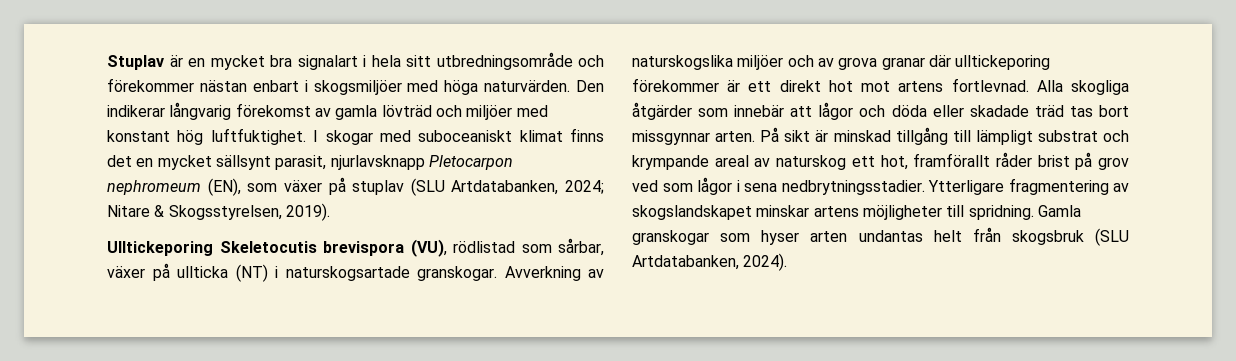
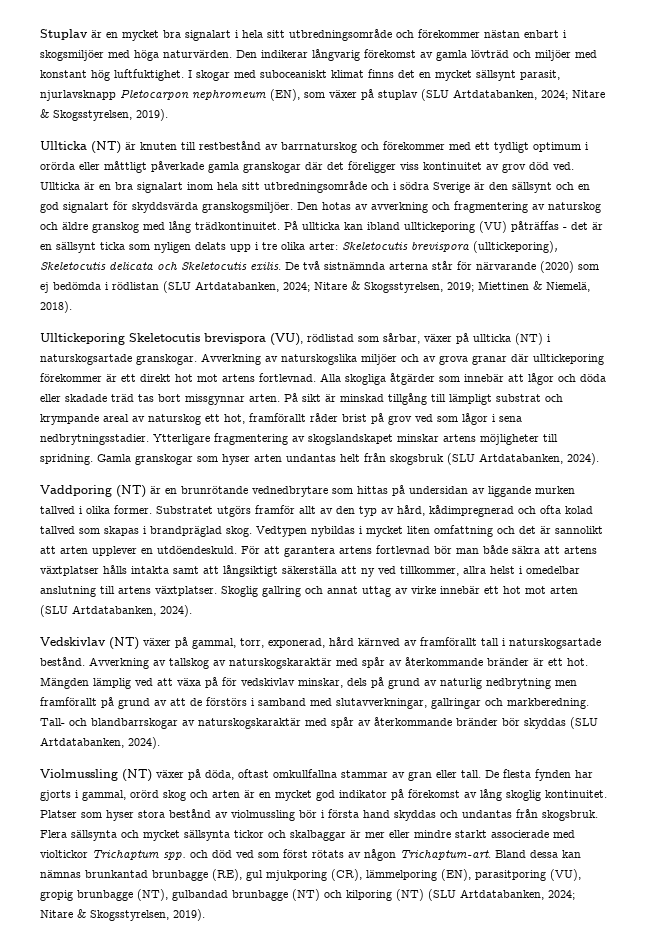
+ Ullticka (NT) är knuten till restbestånd av barrnaturskog och förekommer med ett tydligt optimum i orörda eller måttligt påverkade gamla granskogar där det föreligger viss kontinuitet av grov död ved. Ullticka är en bra signalart inom hela sitt utbredningsområde och i södra Sverige är den sällsynt och en god signalart för skyddsvärda granskogsmiljöer. Den hotas av avverkning och fragmentering av naturskog och äldre granskog med lång trädkontinuitet. På ullticka kan ibland ulltickeporing (VU) påträffas - det är en sällsynt ticka som nyligen delats upp i tre olika arter: Skeletocutis brevispora (ulltickeporing), Skeletocutis delicata och Skeletocutis exilis. De två sistnämnda arterna står för närvarande (2020) som ej bedömda i rödlistan (SLU Artdatabanken, 2024; Nitare & Skogsstyrelsen, 2019; Miettinen & Niemelä, 2018).
+ Vaddporing (NT) är en brunrötande vednedbrytare som hittas på undersidan av liggande murken tallved i olika former. Substratet utgörs framför allt av den typ av hård, kådimpregnerad och ofta kolad tallved som skapas i brandpräglad skog. Vedtypen nybildas i mycket liten omfattning och det är sannolikt att arten upplever en utdöendeskuld. För att garantera artens fortlevnad bör man både säkra att artens växtplatser hålls intakta samt att långsiktigt säkerställa att ny ved tillkommer, allra helst i omedelbar anslutning till artens växtplatser. Skoglig gallring och annat uttag av virke innebär ett hot mot arten (SLU Artdatabanken, 2024).
+ Vedskivlav (NT) växer på gammal, torr, exponerad, hård kärnved av framförallt tall i naturskogsartade bestånd. Avverkning av tallskog av naturskogskaraktär med spår av återkommande bränder är ett hot. Mängden lämplig ved att växa på för vedskivlav minskar, dels på grund av naturlig nedbrytning men framförallt på grund av att de förstörs i samband med slutavverkningar, gallringar och markberedning. Tall- och blandbarrskogar av naturskogskaraktär med spår av återkommande bränder bör skyddas (SLU Artdatabanken, 2024).
+ Violmussling (NT) växer på döda, oftast omkullfallna stammar av gran eller tall. De flesta fynden har gjorts i gammal, orörd skog och arten är en mycket god indikator på förekomst av lång skoglig kontinuitet. Platser som hyser stora bestånd av violmussling bör i första hand skyddas och undantas från skogsbruk. Flera sällsynta och mycket sällsynta tickor och skalbaggar är mer eller mindre starkt associerade med violtickor Trichaptum spp. och död ved som först rötats av någon Trichaptum-art. Bland dessa kan nämnas brunkantad brunbagge (RE), gul mjukporing (CR), lämmelporing (EN), parasitporing (VU), gropig brunbagge (NT), gulbandad brunbagge (NT) och kilporing (NT) (SLU Artdatabanken, 2024; Nitare & Skogsstyrelsen, 2019).

